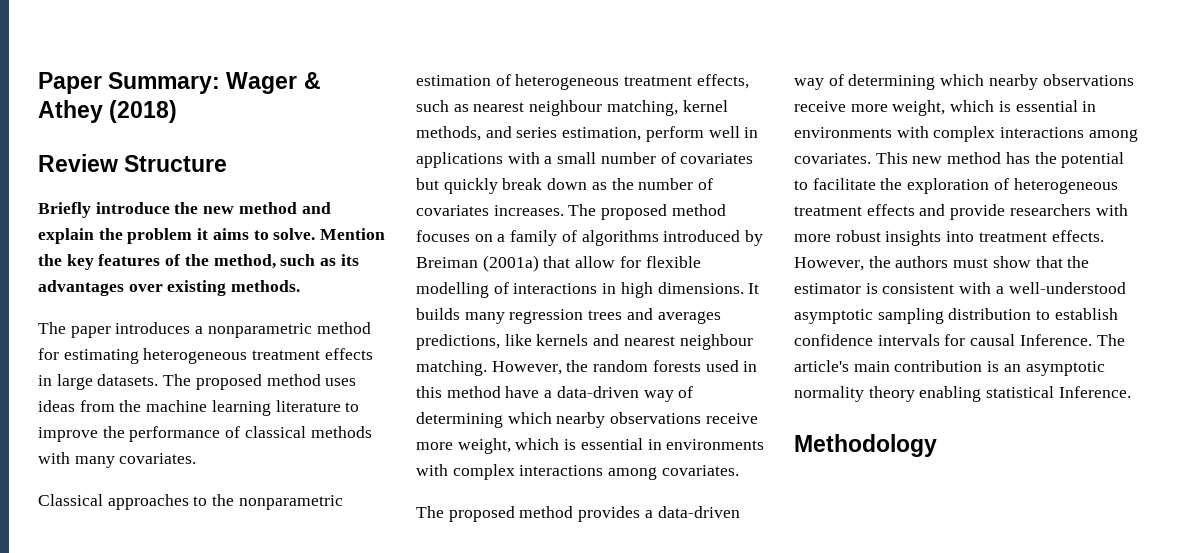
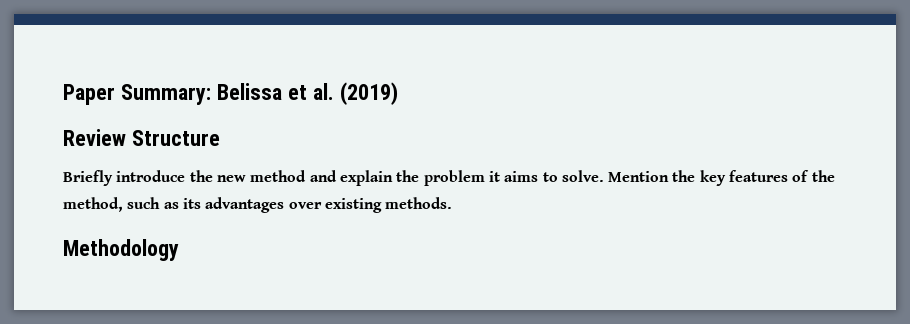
- Paper Summary: Wager & Athey (2018)
+ Paper Summary: Belissa et al. (2019)
- The paper introduces a nonparametric method for estimating heterogeneous treatment effects in large datasets. The proposed method uses ideas from the machine learning literature to improve the performance of classical methods with many covariates.
- Classical approaches to the nonparametric estimation of heterogeneous treatment effects, such as nearest neighbour matching, kernel methods, and series estimation, perform well in applications with a small number of covariates but quickly break down as the number of covariates increases. The proposed method focuses on a family of algorithms introduced by Breiman (2001a) that allow for flexible modelling of interactions in high dimensions. It builds many regression trees and averages predictions, like kernels and nearest neighbour matching. However, the random forests used in this method have a data-driven way of determining which nearby observations receive more weight, which is essential in environments with complex interactions among covariates.
- The proposed method provides a data-driven way of determining which nearby observations receive more weight, which is essential in environments with complex interactions among covariates. This new method has the potential to facilitate the exploration of heterogeneous treatment effects and provide researchers with more robust insights into treatment effects. However, the authors must show that the estimator is consistent with a well-understood asymptotic sampling distribution to establish confidence intervals for causal Inference. The article's main contribution is an asymptotic normality theory enabling statistical Inference.

